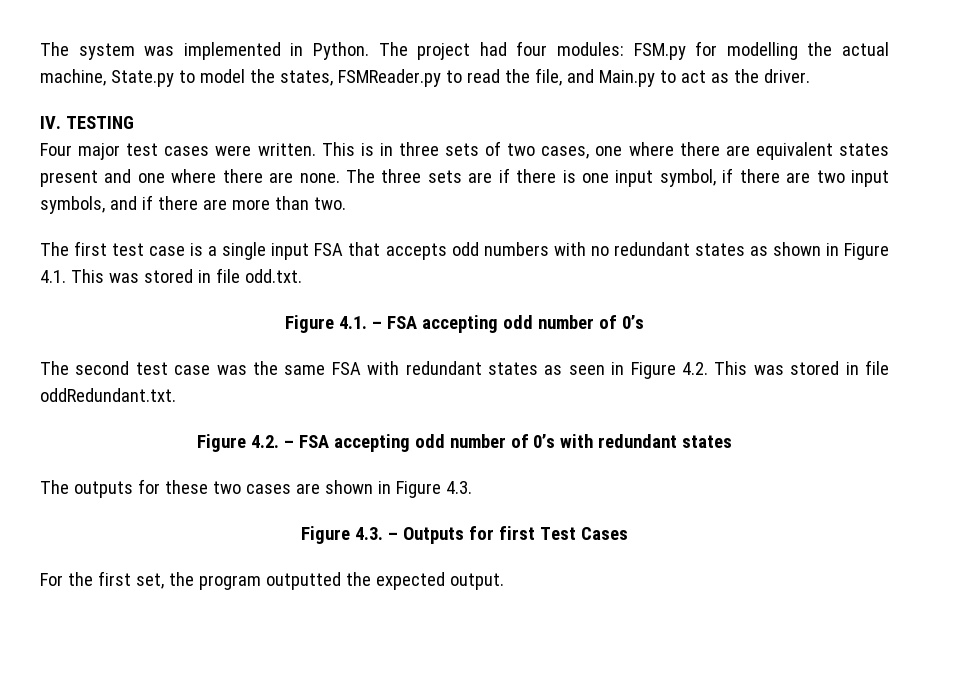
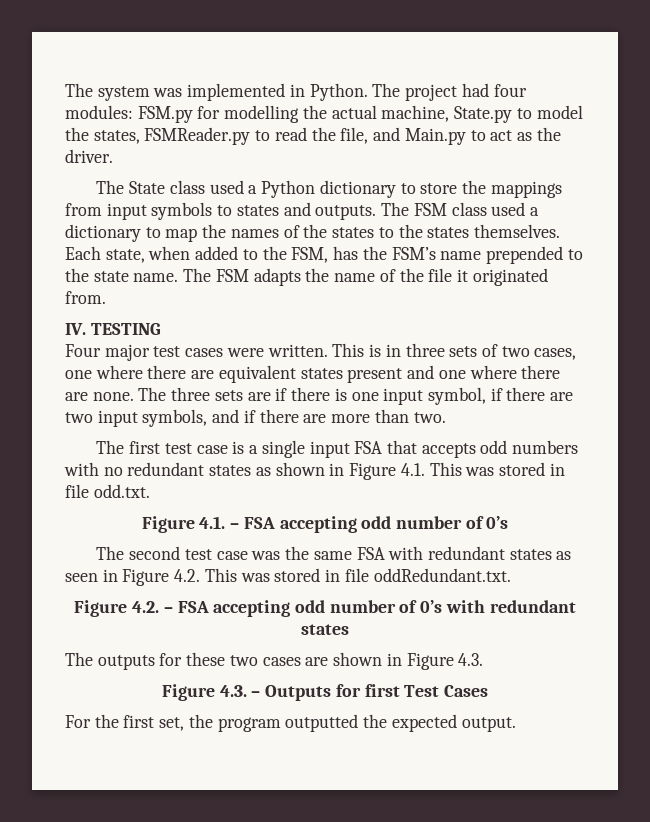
+ The State class used a Python dictionary to store the mappings from input symbols to states and outputs. The FSM class used a dictionary to map the names of the states to the states themselves. Each state, when added to the FSM, has the FSM’s name prepended to the state name. The FSM adapts the name of the file it originated from.

